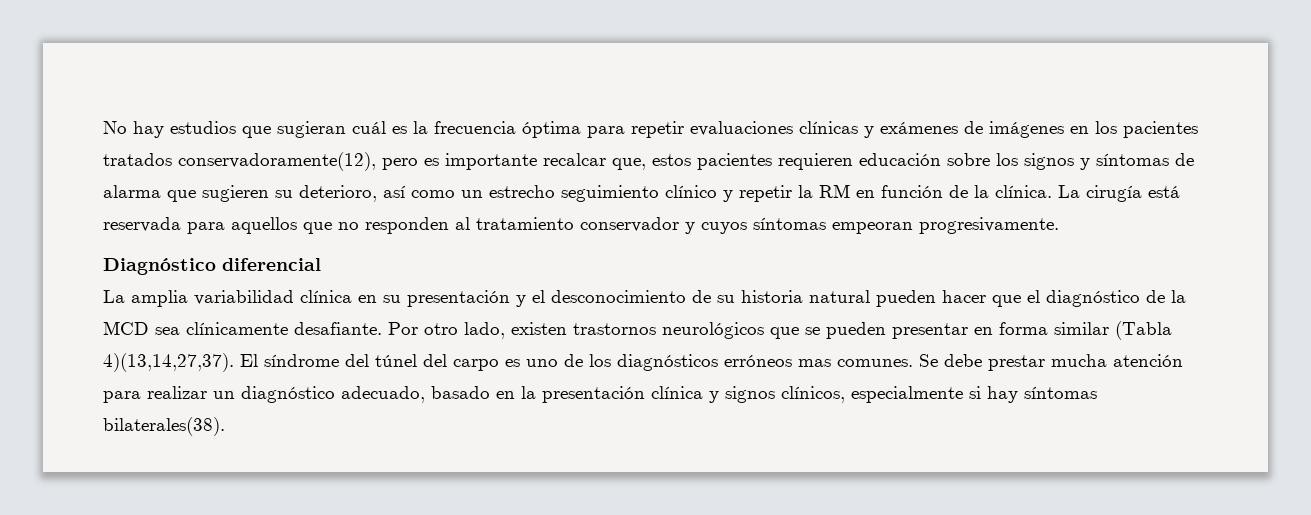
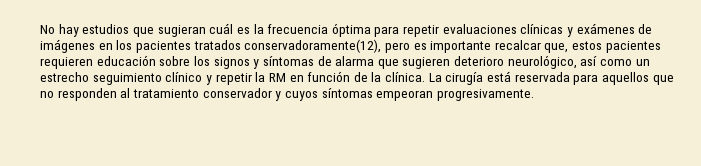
- No hay estudios que sugieran cuál es la frecuencia óptima para repetir evaluaciones clínicas y exámenes de imágenes en los pacientes tratados conservadoramente(12), pero es importante recalcar que, estos pacientes requieren educación sobre los signos y síntomas de alarma que sugieren su deterioro, así como un estrecho seguimiento clínico y repetir la RM en función de la clínica.
+ No hay estudios que sugieran cuál es la frecuencia óptima para repetir evaluaciones clínicas y exámenes de imágenes en los pacientes tratados conservadoramente(12), pero es importante recalcar que, estos pacientes requieren educación sobre los signos y síntomas de alarma que sugieren deterioro neurológico, así como un estrecho seguimiento clínico y repetir la RM en función de la clínica.
- Diagnóstico diferencial
- La amplia variabilidad clínica en su presentación y el desconocimiento de su historia natural pueden hacer que el diagnóstico de la MCD sea clínicamente desafiante. Por otro lado, existen trastornos neurológicos que se pueden presentar en forma similar (Tabla 4)(13,14,27,37). El síndrome del túnel del carpo es uno de los diagnósticos erróneos mas comunes. Se debe prestar mucha atención para realizar un diagnóstico adecuado, basado en la presentación clínica y signos clínicos, especialmente si hay síntomas bilaterales(38).

